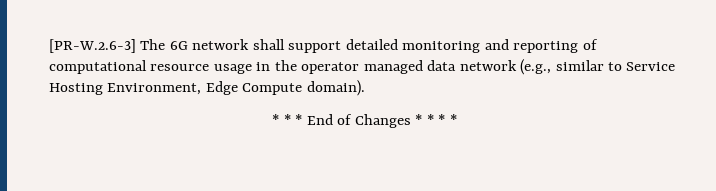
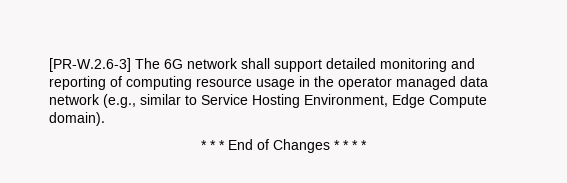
- [PR-W.2.6-3] The 6G network shall support detailed monitoring and reporting of computational resource usage in the operator managed data network (e.g., similar to Service Hosting Environment, Edge Compute domain).
+ [PR-W.2.6-3] The 6G network shall support detailed monitoring and reporting of computing resource usage in the operator managed data network (e.g., similar to Service Hosting Environment, Edge Compute domain).

